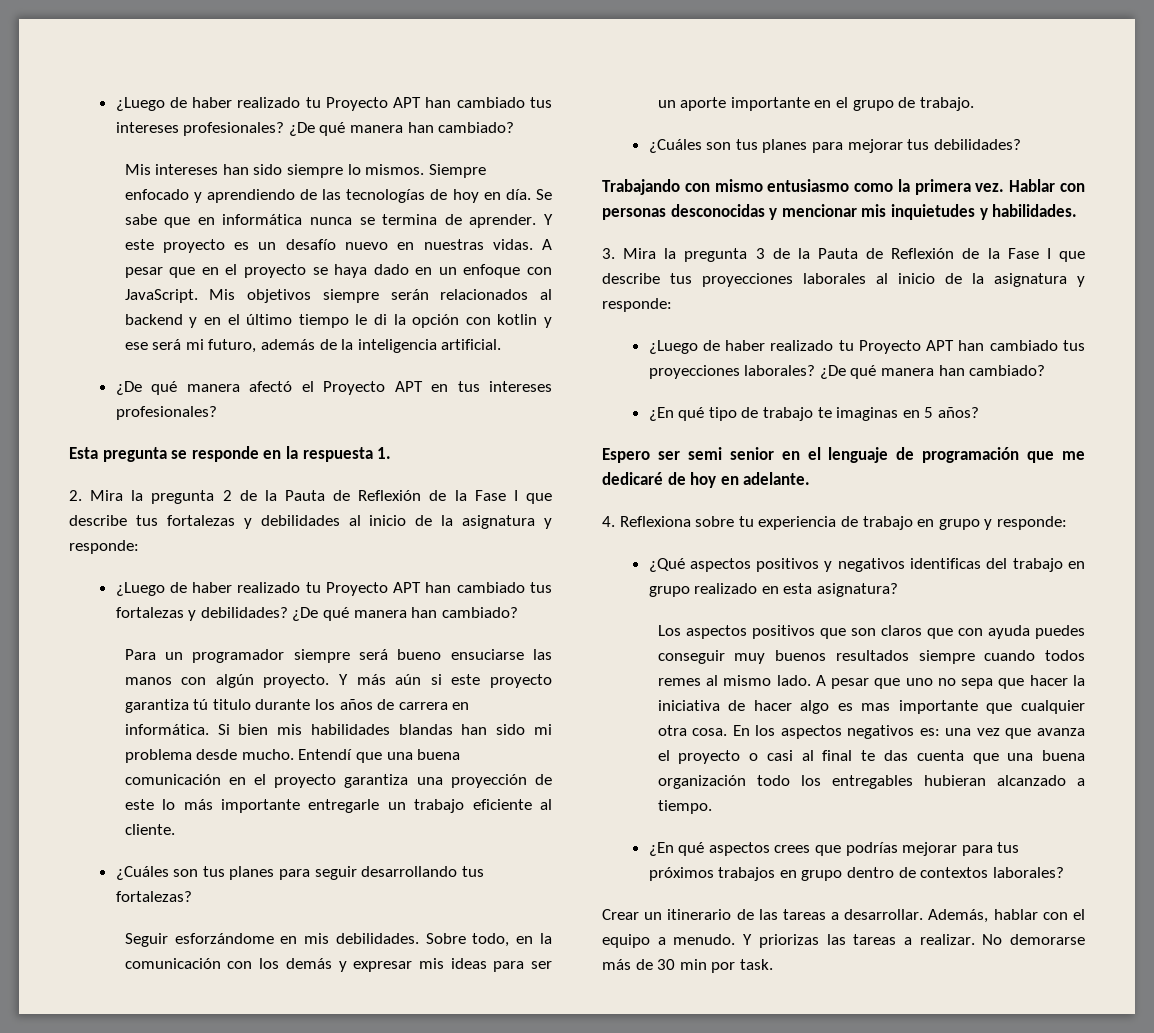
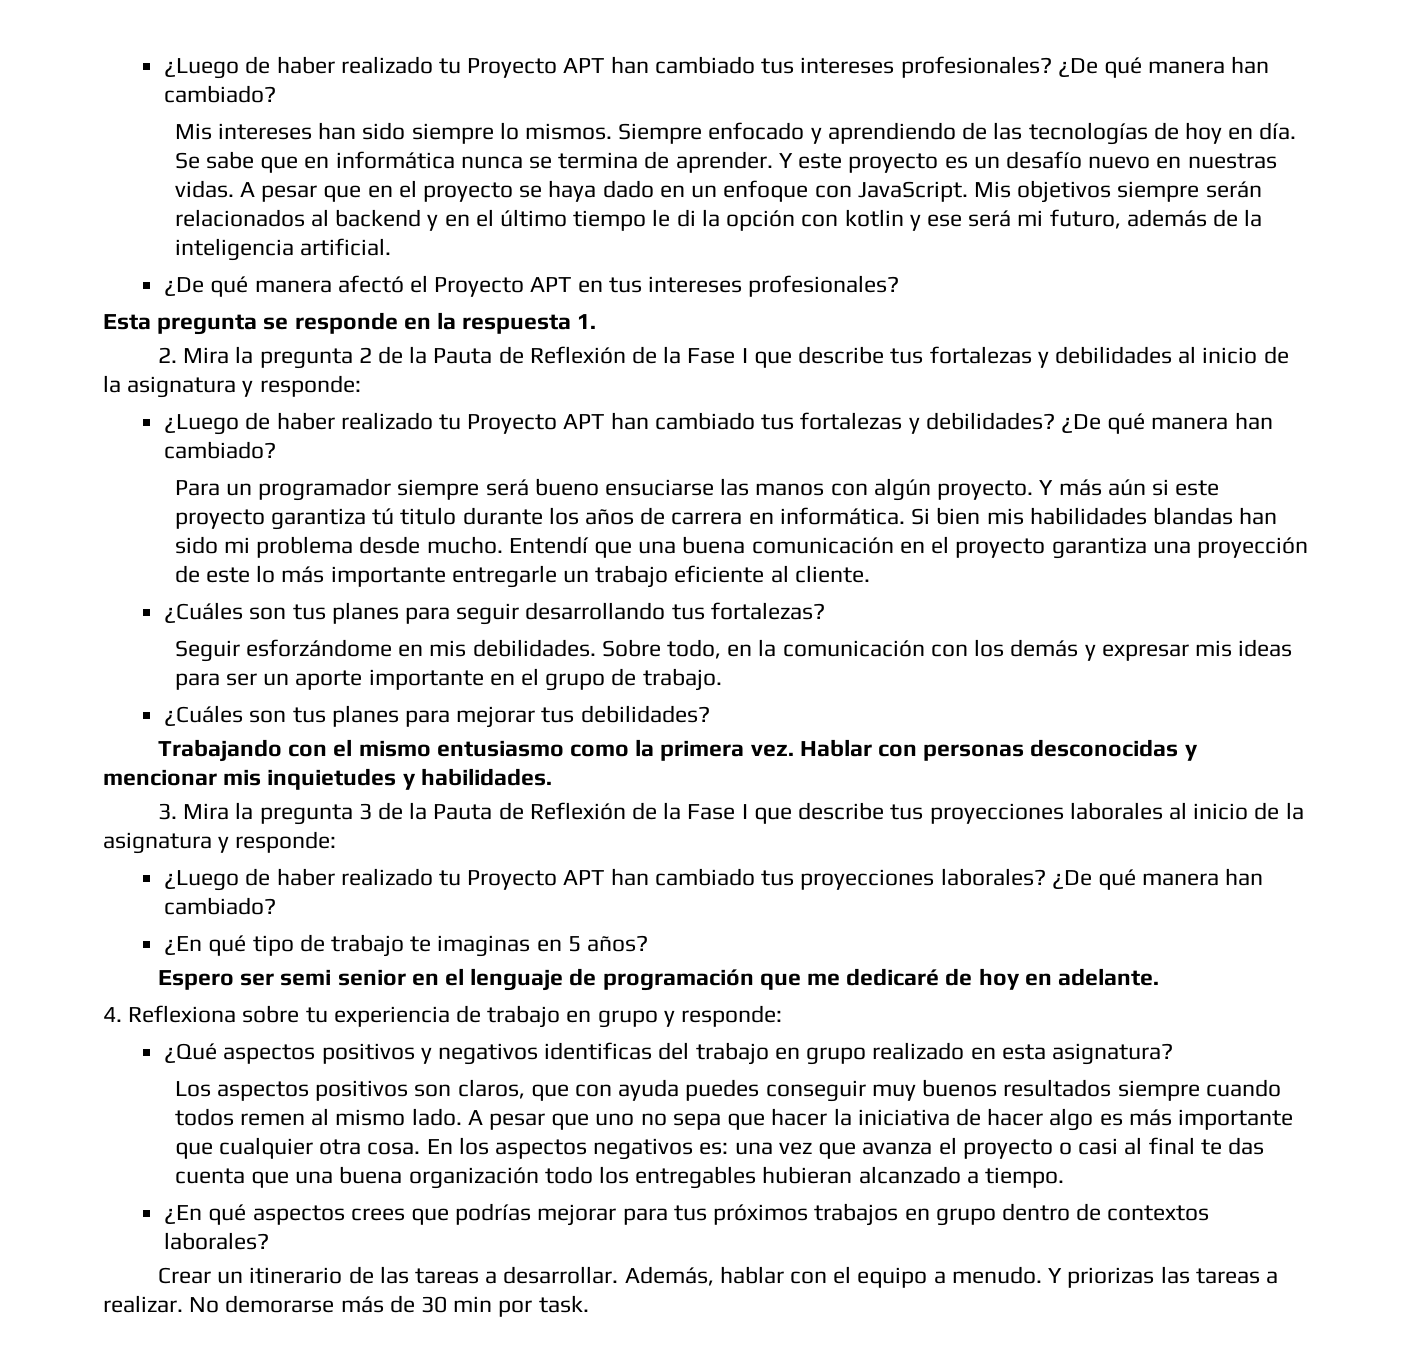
- Trabajando con mismo entusiasmo como la primera vez.
+ Trabajando con el mismo entusiasmo como la primera vez.
- Los aspectos positivos que son claros que con ayuda puedes conseguir muy buenos resultados siempre cuando todos remes al mismo lado.
+ Los aspectos positivos son claros, que con ayuda puedes conseguir muy buenos resultados siempre cuando todos remen al mismo lado.
- A pesar que uno no sepa que hacer la iniciativa de hacer algo es mas importante que cualquier otra cosa.
+ A pesar que uno no sepa que hacer la iniciativa de hacer algo es más importante que cualquier otra cosa.

